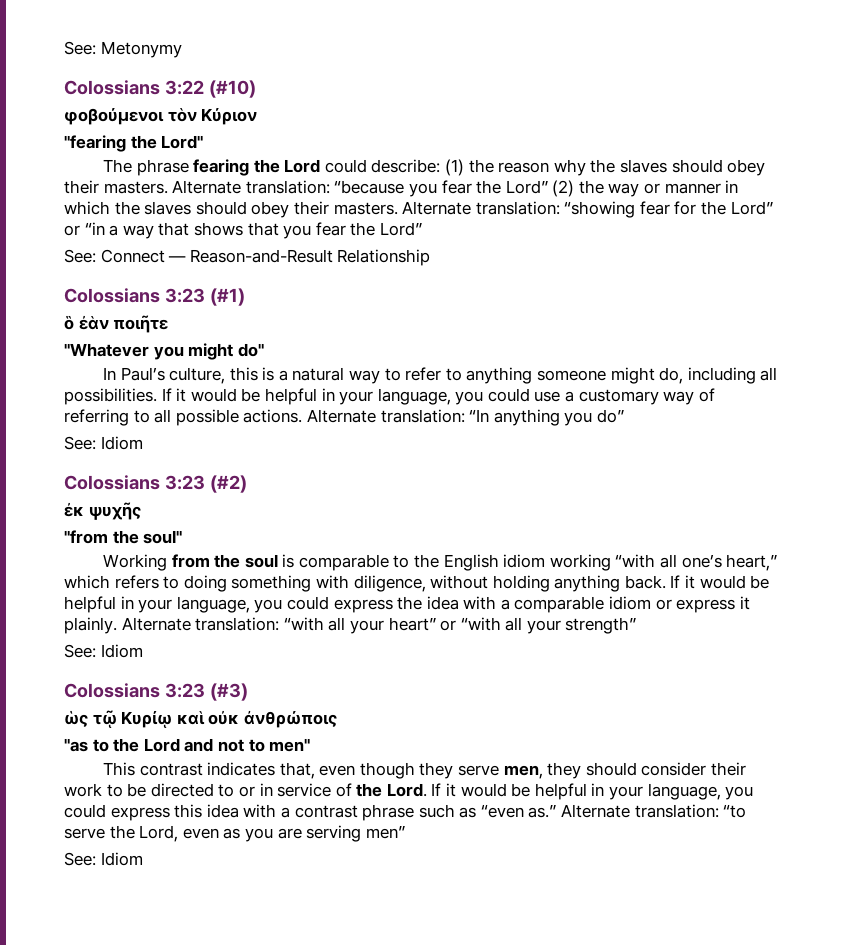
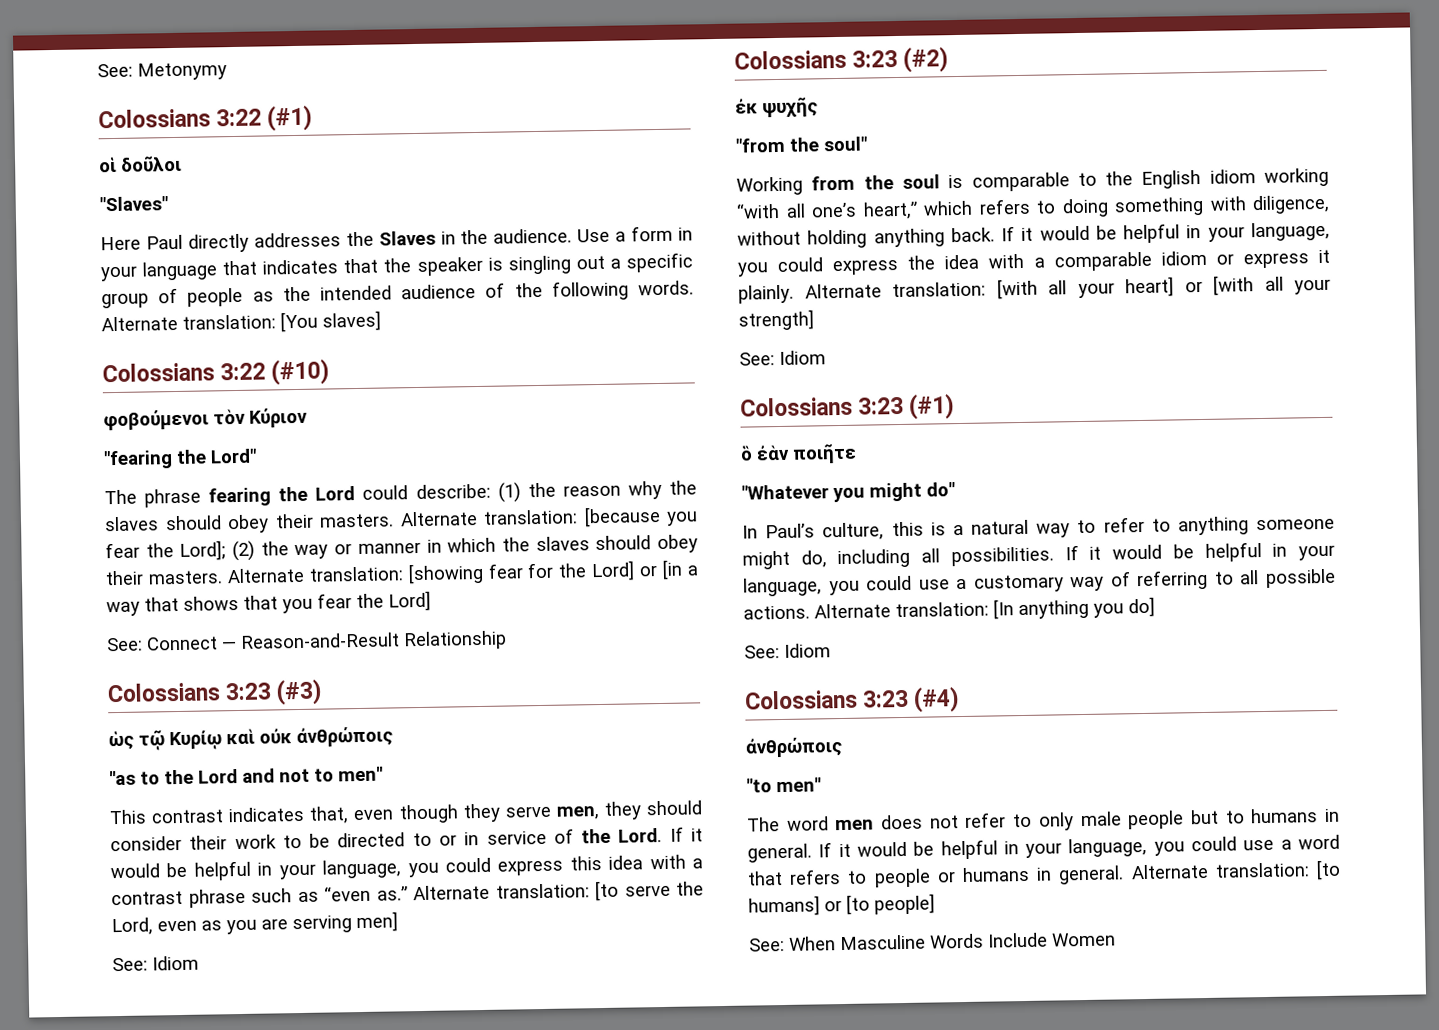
+ Colossians 3:22 (#1)
+ οἱ δοῦλοι
+ "Slaves"
+ Here Paul directly addresses the Slaves in the audience. Use a form in your language that indicates that the speaker is singling out a specific group of people as the intended audience of the following words. Alternate translation: [You slaves]
- Alternate translation: “because you fear the Lord” (2) the way or manner in which the slaves should obey their masters.
+ Alternate translation: [because you fear the Lord]; (2) the way or manner in which the slaves should obey their masters.
- Alternate translation: “showing fear for the Lord” or “in a way that shows that you fear the Lord”
+ Alternate translation: [showing fear for the Lord] or [in a way that shows that you fear the Lord]
- Colossians 3:23 (#1)
- ὃ ἐὰν ποιῆτε
- "Whatever you might do"
- In Paul’s culture, this is a natural way to refer to anything someone might do, including all possibilities. If it would be helpful in your language, you could use a customary way of referring to all possible actions. Alternate translation: “In anything you do”
- See: Idiom
- Colossians 3:23 (#2)
- ἐκ ψυχῆς
- "from the soul"
- Working from the soul is comparable to the English idiom working “with all one’s heart,” which refers to doing something with diligence, without holding anything back. If it would be helpful in your language, you could express the idea with a comparable idiom or express it plainly. Alternate translation: “with all your heart” or “with all your strength”
- See: Idiom
- Alternate translation: “to serve the Lord, even as you are serving men”
+ Alternate translation: [to serve the Lord, even as you are serving men]
  See: Idiom
+ Colossians 3:23 (#2)
+ ἐκ ψυχῆς
+ "from the soul"
+ Working from the soul is comparable to the English idiom working “with all one’s heart,” which refers to doing something with diligence, without holding anything back. If it would be helpful in your language, you could express the idea with a comparable idiom or express it plainly. Alternate translation: [with all your heart] or [with all your strength]
+ See: Idiom
+ Colossians 3:23 (#1)
+ ὃ ἐὰν ποιῆτε
+ "Whatever you might do"
+ In Paul’s culture, this is a natural way to refer to anything someone might do, including all possibilities. If it would be helpful in your language, you could use a customary way of referring to all possible actions. Alternate translation: [In anything you do]
+ See: Idiom
+ Colossians 3:23 (#4)
+ ἀνθρώποις
+ "to men"
+ The word men does not refer to only male people but to humans in general. If it would be helpful in your language, you could use a word that refers to people or humans in general. Alternate translation: [to humans] or [to people]
+ See: When Masculine Words Include Women

